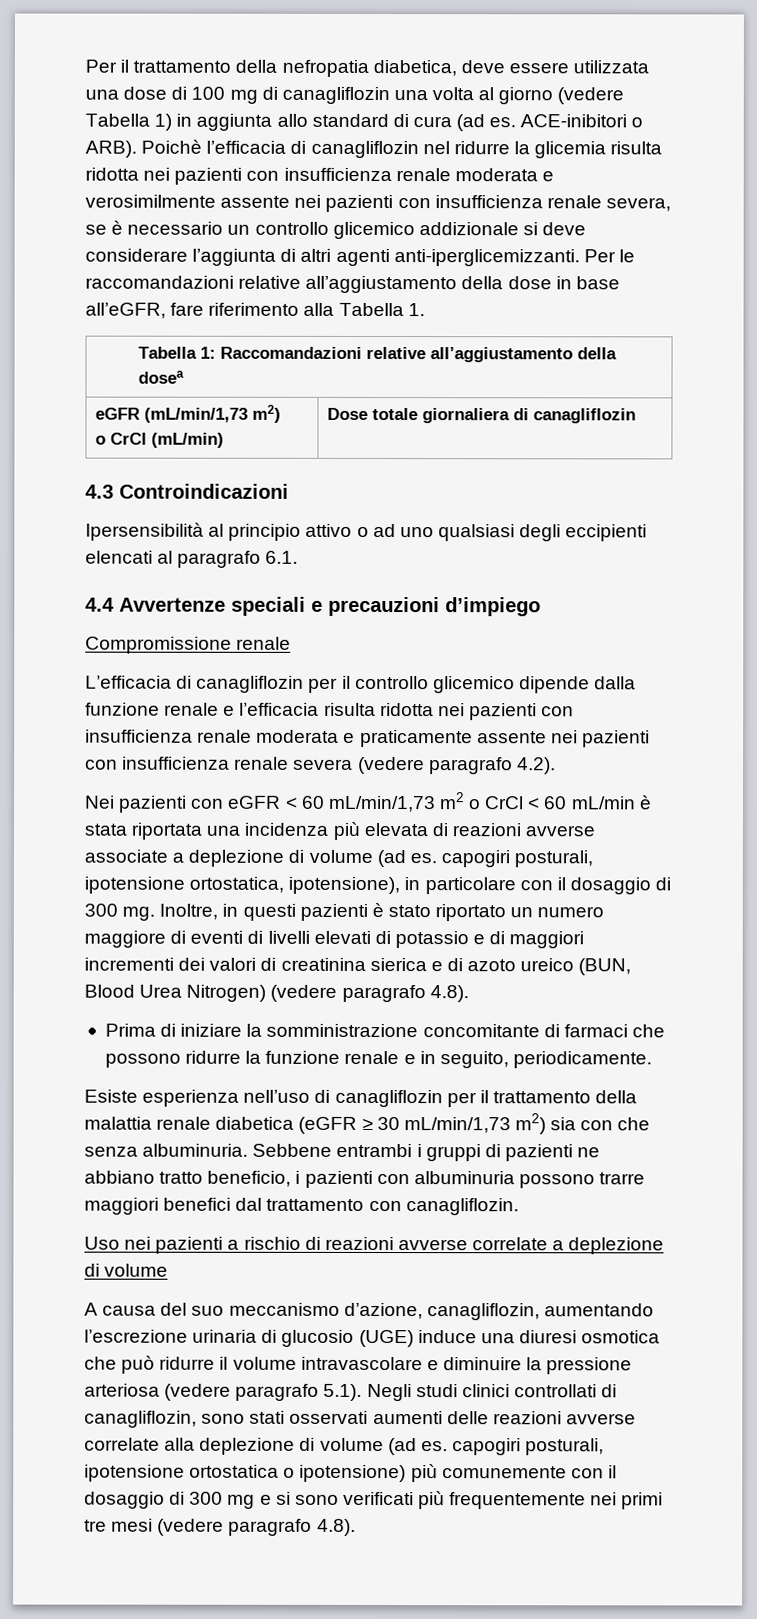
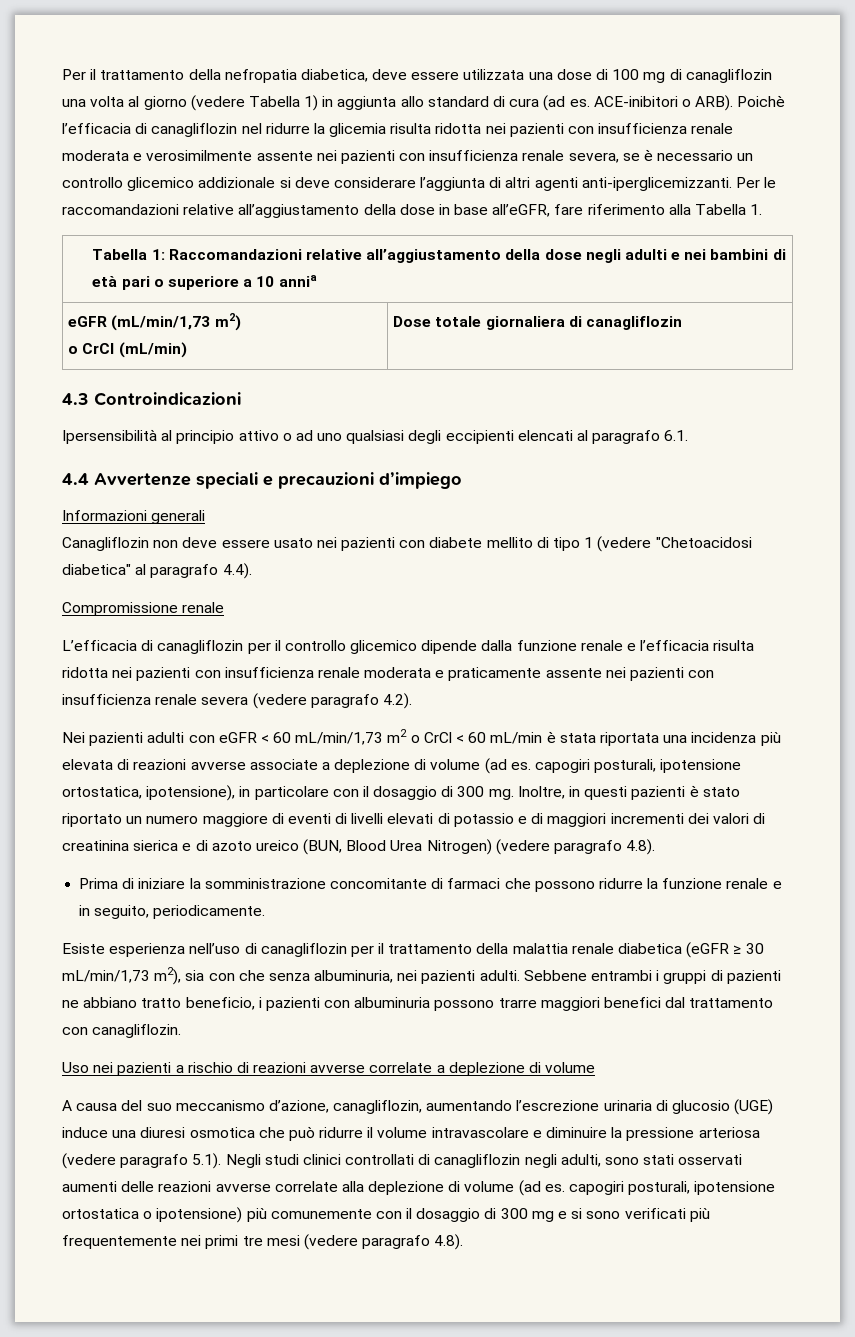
- Tabella 1: Raccomandazioni relative all’aggiustamento della dosea
+ Tabella 1: Raccomandazioni relative all’aggiustamento della dose negli adulti e nei bambini di età pari o superiore a 10 annia
+ Informazioni generali
+ Canagliflozin non deve essere usato nei pazienti con diabete mellito di tipo 1 (vedere "Chetoacidosi diabetica" al paragrafo 4.4).
- Nei pazienti con eGFR < 60 mL/min/1,73 m2 o CrCl < 60 mL/min è stata riportata una incidenza più elevata di reazioni avverse associate a deplezione di volume (ad es. capogiri posturali, ipotensione ortostatica, ipotensione), in particolare con il dosaggio di 300 mg.
+ Nei pazienti adulti con eGFR < 60 mL/min/1,73 m2 o CrCl < 60 mL/min è stata riportata una incidenza più elevata di reazioni avverse associate a deplezione di volume (ad es. capogiri posturali, ipotensione ortostatica, ipotensione), in particolare con il dosaggio di 300 mg.
- Esiste esperienza nell’uso di canagliflozin per il trattamento della malattia renale diabetica (eGFR ≥ 30 mL/min/1,73 m2) sia con che senza albuminuria.
+ Esiste esperienza nell’uso di canagliflozin per il trattamento della malattia renale diabetica (eGFR ≥ 30 mL/min/1,73 m2), sia con che senza albuminuria, nei pazienti adulti.
- A causa del suo meccanismo d’azione, canagliflozin, aumentando l’escrezione urinaria di glucosio (UGE) induce una diuresi osmotica che può ridurre il volume intravascolare e diminuire la pressione arteriosa (vedere paragrafo 5.1). Negli studi clinici controllati di canagliflozin, sono stati osservati aumenti delle reazioni avverse correlate alla deplezione di volume (ad es. capogiri posturali, ipotensione ortostatica o ipotensione) più comunemente con il dosaggio di 300 mg e si sono verificati più frequentemente nei primi tre mesi (vedere paragrafo 4.8).
+ A causa del suo meccanismo d’azione, canagliflozin, aumentando l’escrezione urinaria di glucosio (UGE) induce una diuresi osmotica che può ridurre il volume intravascolare e diminuire la pressione arteriosa (vedere paragrafo 5.1). Negli studi clinici controllati di canagliflozin negli adulti, sono stati osservati aumenti delle reazioni avverse correlate alla deplezione di volume (ad es. capogiri posturali, ipotensione ortostatica o ipotensione) più comunemente con il dosaggio di 300 mg e si sono verificati più frequentemente nei primi tre mesi (vedere paragrafo 4.8).

